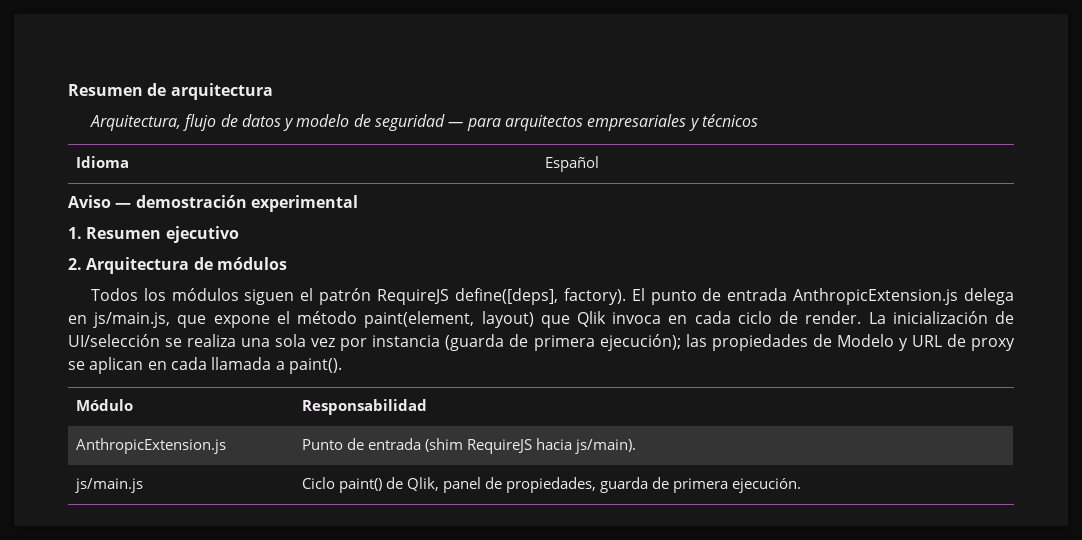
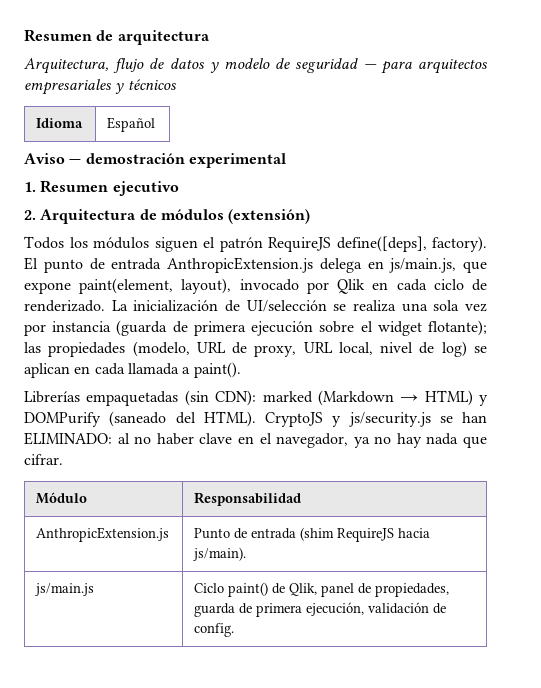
- 2. Arquitectura de módulos
+ 2. Arquitectura de módulos (extensión)
- El punto de entrada AnthropicExtension.js delega en js/main.js, que expone el método paint(element, layout) que Qlik invoca en cada ciclo de render.
+ El punto de entrada AnthropicExtension.js delega en js/main.js, que expone paint(element, layout), invocado por Qlik en cada ciclo de renderizado.
- La inicialización de UI/selección se realiza una sola vez por instancia (guarda de primera ejecución); las propiedades de Modelo y URL de proxy se aplican en cada llamada a paint().
+ La inicialización de UI/selección se realiza una sola vez por instancia (guarda de primera ejecución sobre el widget flotante); las propiedades (modelo, URL de proxy, URL local, nivel de log) se aplican en cada llamada a paint().
+ Librerías empaquetadas (sin CDN): marked (Markdown → HTML) y DOMPurify (saneado del HTML). CryptoJS y js/security.js se han ELIMINADO: al no haber clave en el navegador, ya no hay nada que cifrar.
- js/main.js | Ciclo paint() de Qlik, panel de propiedades, guarda de primera ejecución.
+ js/main.js | Ciclo paint() de Qlik, panel de propiedades, guarda de primera ejecución, validación de config.

